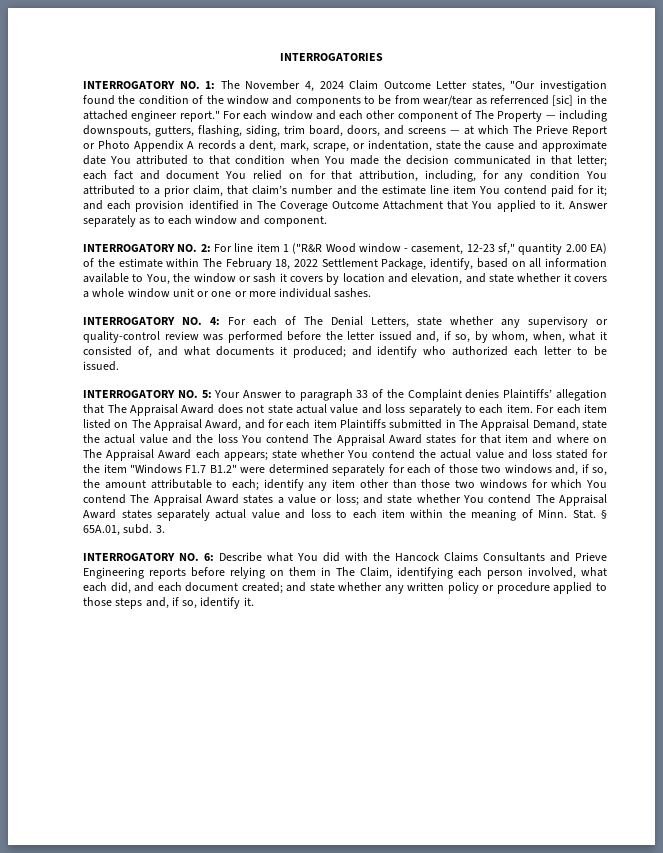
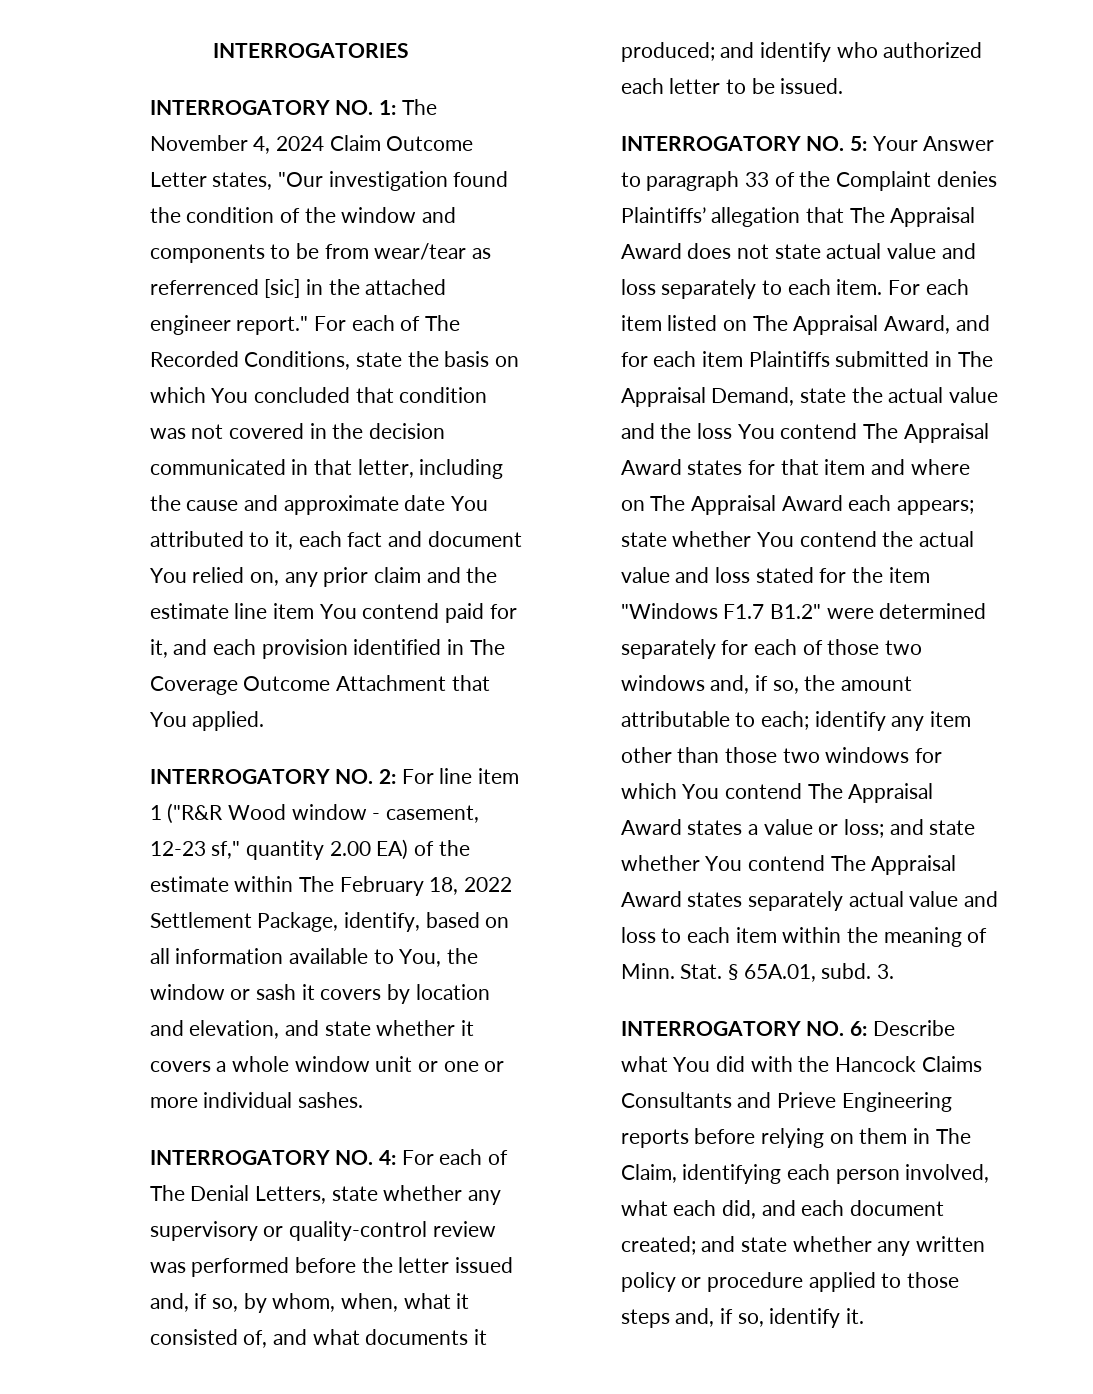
- For each window and each other component of The Property — including downspouts, gutters, flashing, siding, trim board, doors, and screens — at which The Prieve Report or Photo Appendix A records a dent, mark, scrape, or indentation, state the cause and approximate date You attributed to that condition when You made the decision communicated in that letter; each fact and document You relied on for that attribution, including, for any condition You attributed to a prior claim, that claim’s number and the estimate line item You contend paid for it; and each provision identified in The Coverage Outcome Attachment that You applied to it. Answer separately as to each window and component.
+ For each of The Recorded Conditions, state the basis on which You concluded that condition was not covered in the decision communicated in that letter, including the cause and approximate date You attributed to it, each fact and document You relied on, any prior claim and the estimate line item You contend paid for it, and each provision identified in The Coverage Outcome Attachment that You applied.

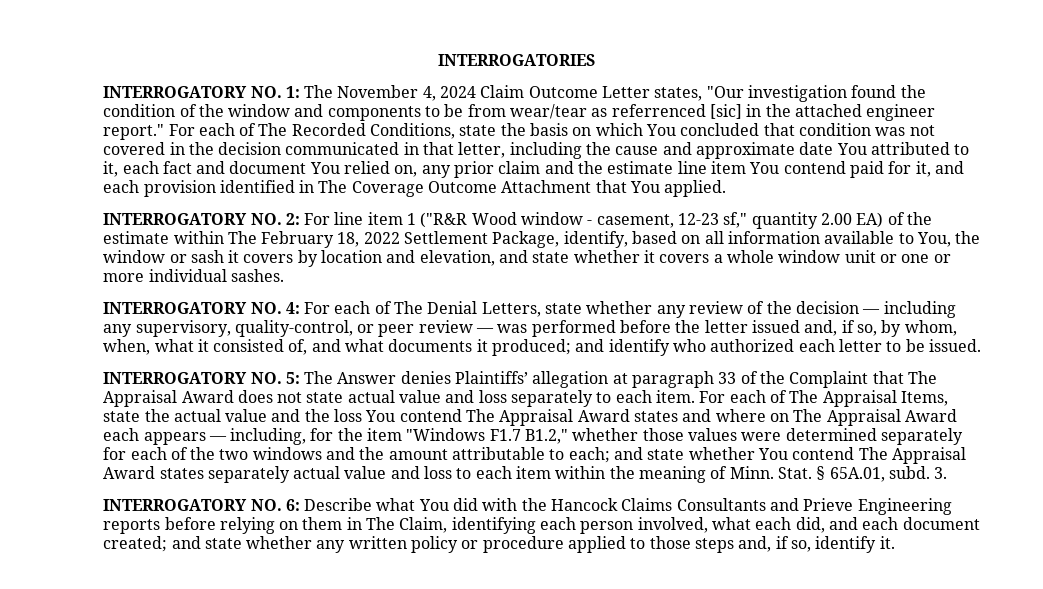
- INTERROGATORY NO. 4: For each of The Denial Letters, state whether any supervisory or quality-control review was performed before the letter issued and, if so, by whom, when, what it consisted of, and what documents it produced; and identify who authorized each letter to be issued.
+ INTERROGATORY NO. 4: For each of The Denial Letters, state whether any review of the decision — including any supervisory, quality-control, or peer review — was performed before the letter issued and, if so, by whom, when, what it consisted of, and what documents it produced; and identify who authorized each letter to be issued.
- INTERROGATORY NO. 5: Your Answer to paragraph 33 of the Complaint denies Plaintiffs’ allegation that The Appraisal Award does not state actual value and loss separately to each item.
+ INTERROGATORY NO. 5: The Answer denies Plaintiffs’ allegation at paragraph 33 of the Complaint that The Appraisal Award does not state actual value and loss separately to each item.
- For each item listed on The Appraisal Award, and for each item Plaintiffs submitted in The Appraisal Demand, state the actual value and the loss You contend The Appraisal Award states for that item and where on The Appraisal Award each appears; state whether You contend the actual value and loss stated for the item "Windows F1.7 B1.2" were determined separately for each of those two windows and, if so, the amount attributable to each; identify any item other than those two windows for which You contend The Appraisal Award states a value or loss; and state whether You contend The Appraisal Award states separately actual value and loss to each item within the meaning of Minn.
+ For each of The Appraisal Items, state the actual value and the loss You contend The Appraisal Award states and where on The Appraisal Award each appears — including, for the item "Windows F1.7 B1.2," whether those values were determined separately for each of the two windows and the amount attributable to each; and state whether You contend The Appraisal Award states separately actual value and loss to each item within the meaning of Minn.

